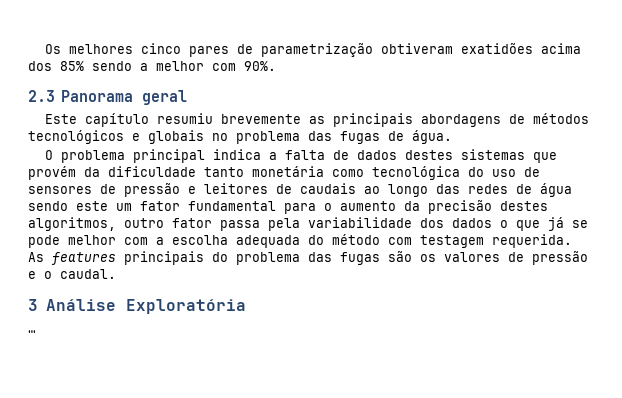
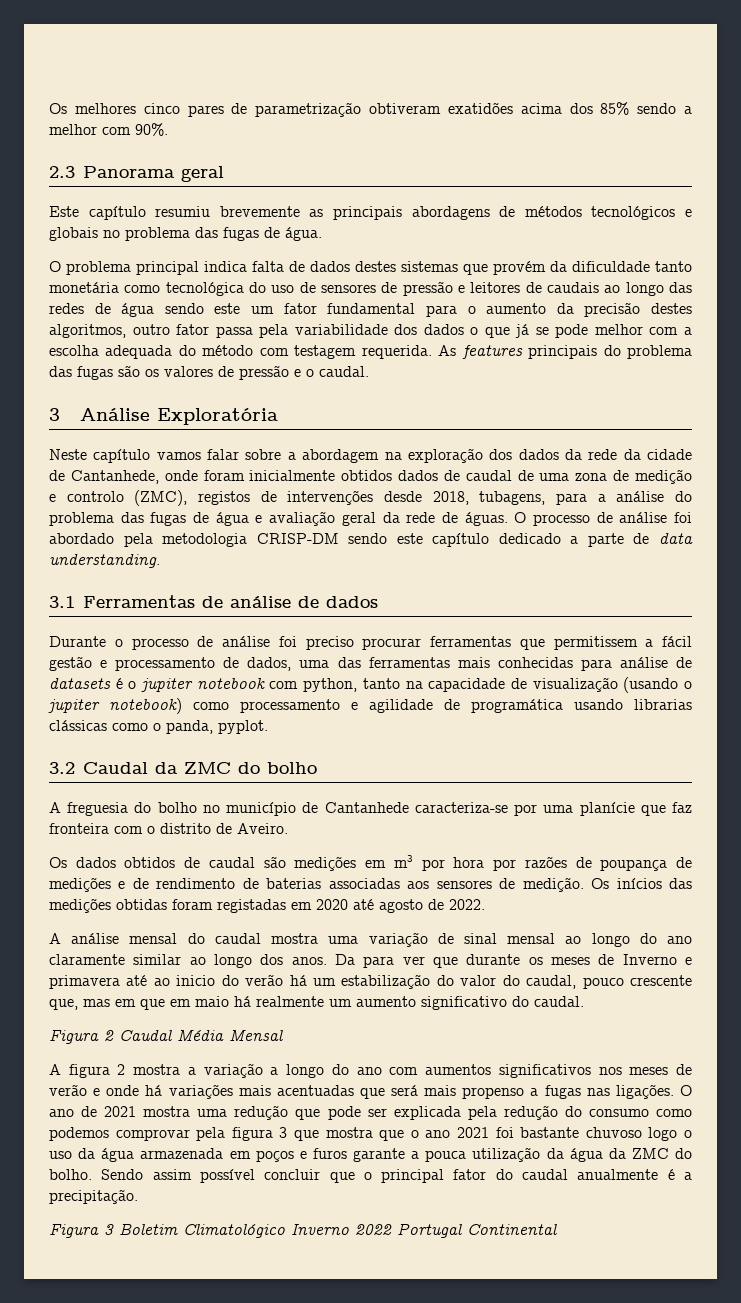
- O problema principal indica a falta de dados destes sistemas que provém da dificuldade tanto monetária como tecnológica do uso de sensores de pressão e leitores de caudais ao longo das redes de água sendo este um fator fundamental para o aumento da precisão destes algoritmos, outro fator passa pela variabilidade dos dados o que já se pode melhor com a escolha adequada do método com testagem requerida.
+ O problema principal indica falta de dados destes sistemas que provém da dificuldade tanto monetária como tecnológica do uso de sensores de pressão e leitores de caudais ao longo das redes de água sendo este um fator fundamental para o aumento da precisão destes algoritmos, outro fator passa pela variabilidade dos dados o que já se pode melhor com a escolha adequada do método com testagem requerida.
- …
+ Neste capítulo vamos falar sobre a abordagem na exploração dos dados da rede da cidade de Cantanhede, onde foram inicialmente obtidos dados de caudal de uma zona de medição e controlo (ZMC), registos de intervenções desde 2018, tubagens, para a análise do problema das fugas de água e avaliação geral da rede de águas. O processo de análise foi abordado pela metodologia CRISP-DM sendo este capítulo dedicado a parte de data understanding.
+ 3.1 Ferramentas de análise de dados
+ Durante o processo de análise foi preciso procurar ferramentas que permitissem a fácil gestão e processamento de dados, uma das ferramentas mais conhecidas para análise de datasets é o jupiter notebook com python, tanto na capacidade de visualização (usando o jupiter notebook) como processamento e agilidade de programática usando librarias clássicas como o panda, pyplot.
+ 3.2 Caudal da ZMC do bolho
+ A freguesia do bolho no município de Cantanhede caracteriza-se por uma planície que faz fronteira com o distrito de Aveiro.
+ Os dados obtidos de caudal são medições em m3 por hora por razões de poupança de medições e de rendimento de baterias associadas aos sensores de medição. Os inícios das medições obtidas foram registadas em 2020 até agosto de 2022.
+ A análise mensal do caudal mostra uma variação de sinal mensal ao longo do ano claramente similar ao longo dos anos. Da para ver que durante os meses de Inverno e primavera até ao inicio do verão há um estabilização do valor do caudal, pouco crescente que, mas em que em maio há realmente um aumento significativo do caudal.
+ Figura 2 Caudal Média Mensal
+ A figura 2 mostra a variação a longo do ano com aumentos significativos nos meses de verão e onde há variações mais acentuadas que será mais propenso a fugas nas ligações. O ano de 2021 mostra uma redução que pode ser explicada pela redução do consumo como podemos comprovar pela figura 3 que mostra que o ano 2021 foi bastante chuvoso logo o uso da água armazenada em poços e furos garante a pouca utilização da água da ZMC do bolho. Sendo assim possível concluir que o principal fator do caudal anualmente é a precipitação.
+ Figura 3 Boletim Climatológico Inverno 2022 Portugal Continental

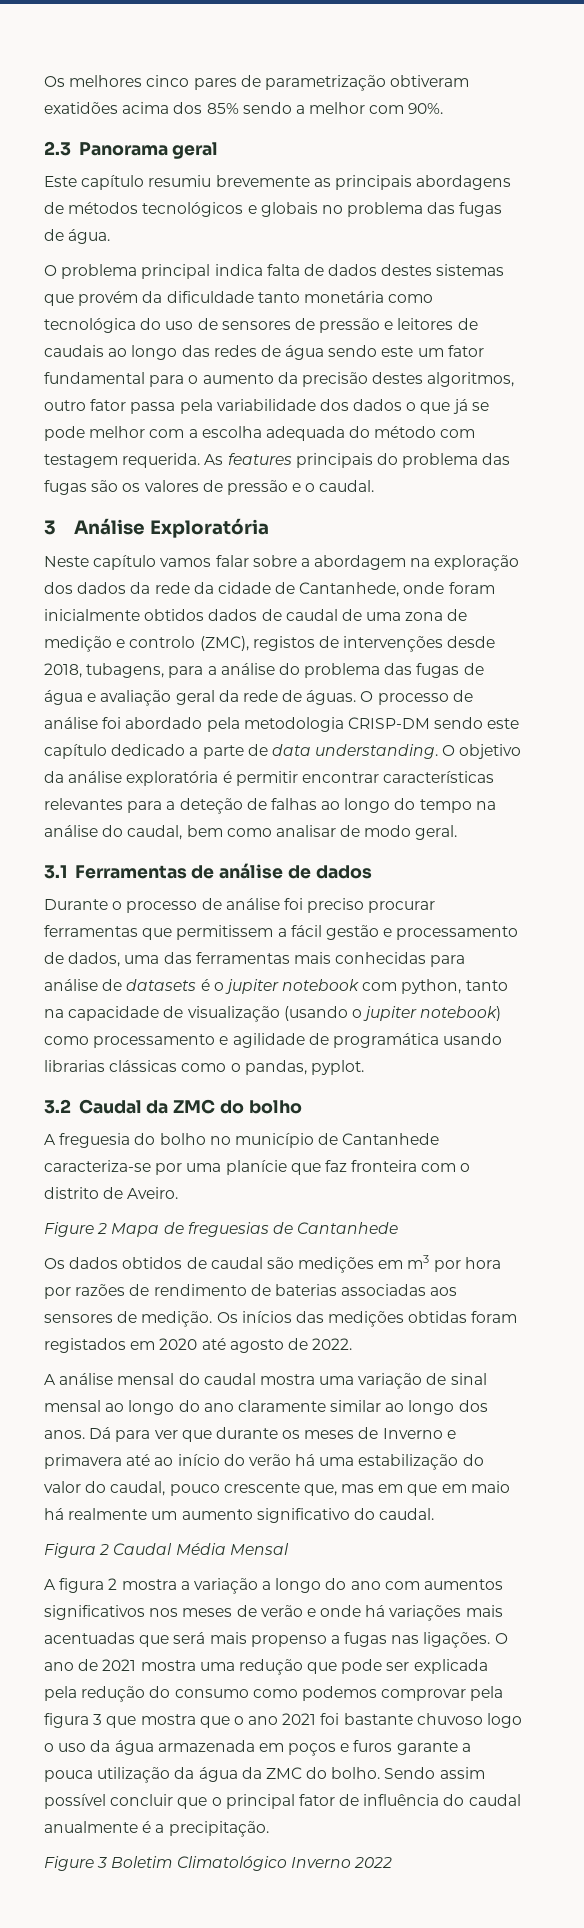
+ O objetivo da análise exploratória é permitir encontrar características relevantes para a deteção de falhas ao longo do tempo na análise do caudal, bem como analisar de modo geral.
- Durante o processo de análise foi preciso procurar ferramentas que permitissem a fácil gestão e processamento de dados, uma das ferramentas mais conhecidas para análise de datasets é o jupiter notebook com python, tanto na capacidade de visualização (usando o jupiter notebook) como processamento e agilidade de programática usando librarias clássicas como o panda, pyplot.
+ Durante o processo de análise foi preciso procurar ferramentas que permitissem a fácil gestão e processamento de dados, uma das ferramentas mais conhecidas para análise de datasets é o jupiter notebook com python, tanto na capacidade de visualização (usando o jupiter notebook) como processamento e agilidade de programática usando librarias clássicas como o pandas, pyplot.
+ Figure 2 Mapa de freguesias de Cantanhede
- Os dados obtidos de caudal são medições em m3 por hora por razões de poupança de medições e de rendimento de baterias associadas aos sensores de medição.
+ Os dados obtidos de caudal são medições em m3 por hora por razões de rendimento de baterias associadas aos sensores de medição.
- Os inícios das medições obtidas foram registadas em 2020 até agosto de 2022.
+ Os inícios das medições obtidas foram registados em 2020 até agosto de 2022.
- Da para ver que durante os meses de Inverno e primavera até ao inicio do verão há um estabilização do valor do caudal, pouco crescente que, mas em que em maio há realmente um aumento significativo do caudal.
+ Dá para ver que durante os meses de Inverno e primavera até ao início do verão há uma estabilização do valor do caudal, pouco crescente que, mas em que em maio há realmente um aumento significativo do caudal.
- Sendo assim possível concluir que o principal fator do caudal anualmente é a precipitação.
+ Sendo assim possível concluir que o principal fator de influência do caudal anualmente é a precipitação.
- Figura 3 Boletim Climatológico Inverno 2022 Portugal Continental
+ Figure 3 Boletim Climatológico Inverno 2022

